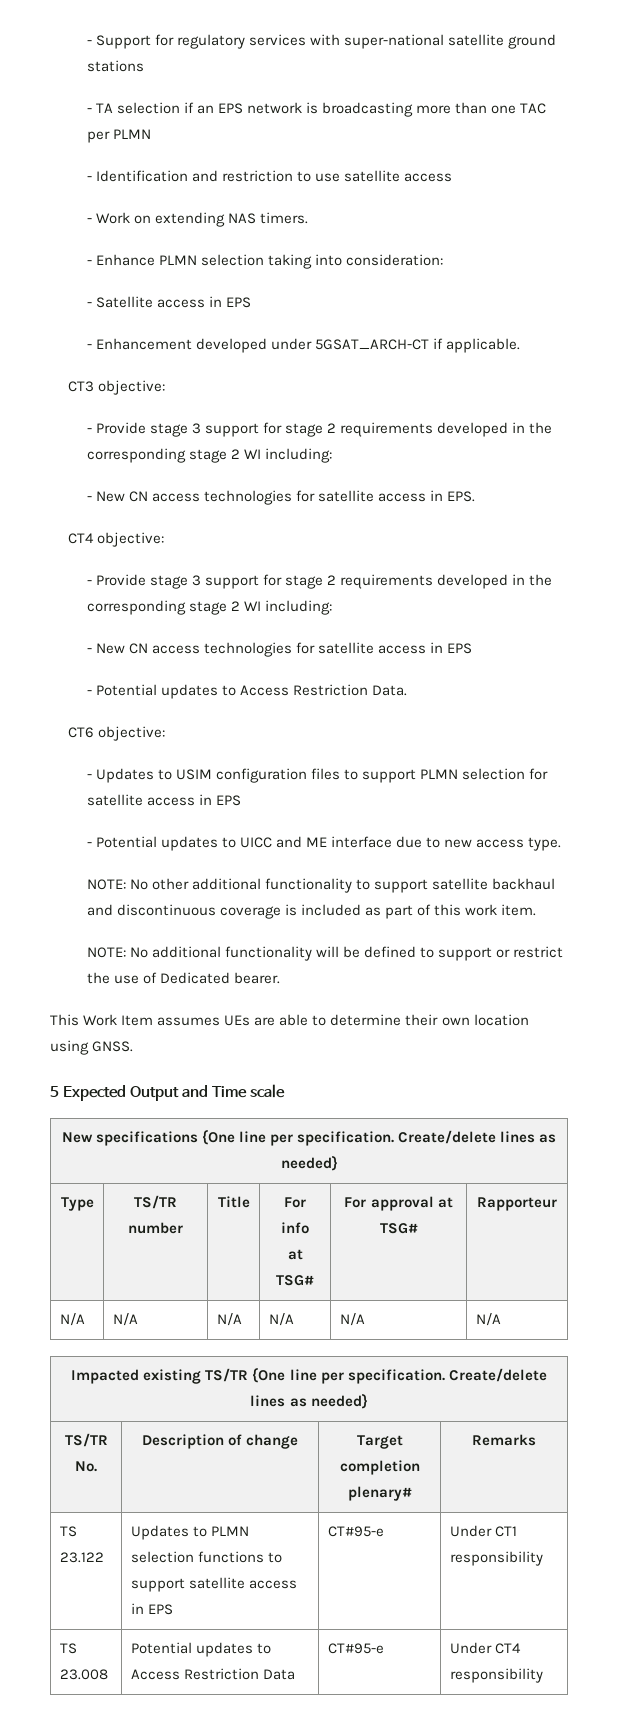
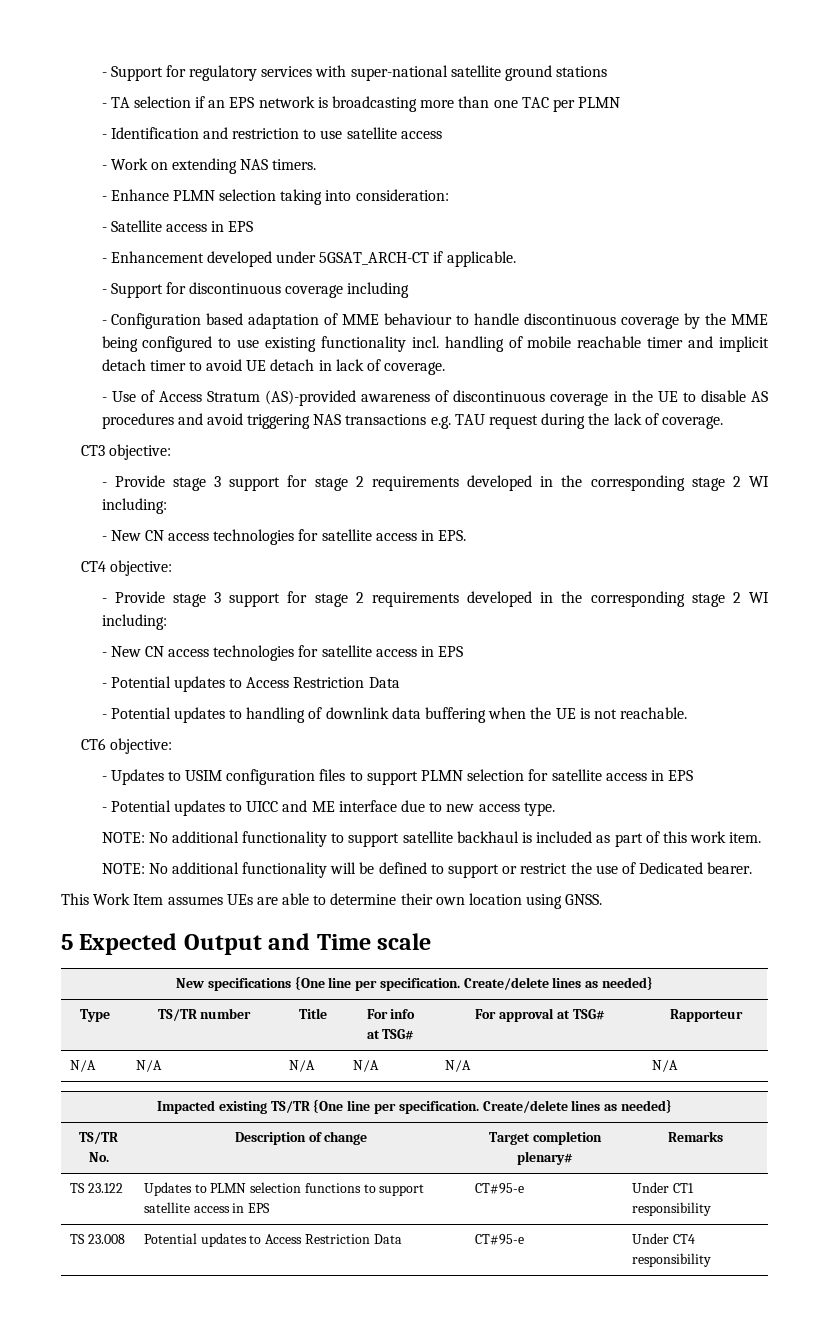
+ - Support for discontinuous coverage including
+ - Configuration based adaptation of MME behaviour to handle discontinuous coverage by the MME being configured to use existing functionality incl. handling of mobile reachable timer and implicit detach timer to avoid UE detach in lack of coverage.
+ - Use of Access Stratum (AS)-provided awareness of discontinuous coverage in the UE to disable AS procedures and avoid triggering NAS transactions e.g. TAU request during the lack of coverage.
- - Potential updates to Access Restriction Data.
+ - Potential updates to Access Restriction Data
+ - Potential updates to handling of downlink data buffering when the UE is not reachable.
- NOTE: No other additional functionality to support satellite backhaul and discontinuous coverage is included as part of this work item.
+ NOTE: No additional functionality to support satellite backhaul is included as part of this work item.

